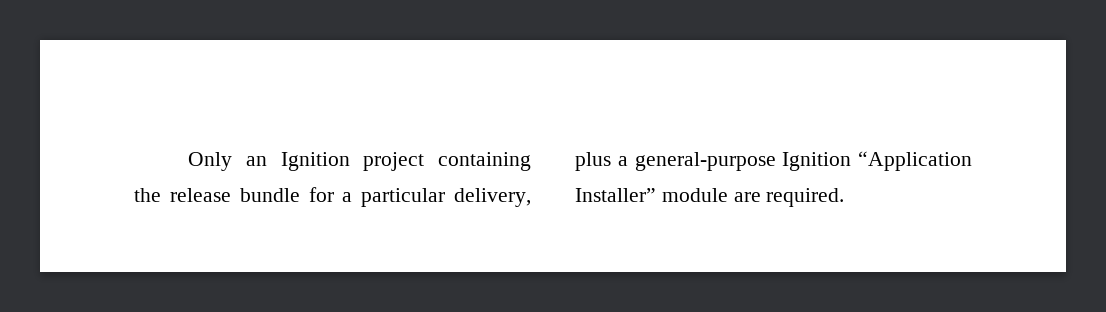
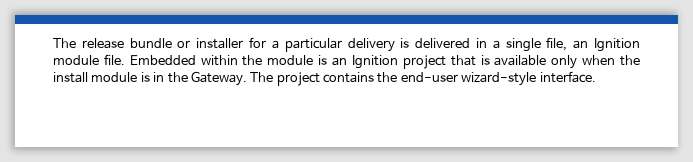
- Only an Ignition project containing the release bundle for a particular delivery, plus a general-purpose Ignition “Application Installer” module are required.
+ The release bundle or installer for a particular delivery is delivered in a single file, an Ignition module file. Embedded within the module is an Ignition project that is available only when the install module is in the Gateway. The project contains the end-user wizard-style interface.

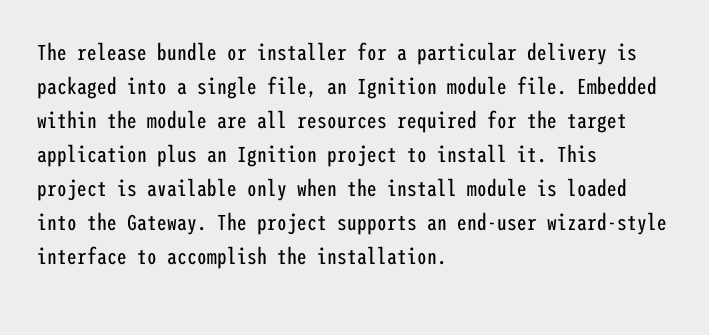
- The release bundle or installer for a particular delivery is delivered in a single file, an Ignition module file.
+ The release bundle or installer for a particular delivery is packaged into a single file, an Ignition module file.
- Embedded within the module is an Ignition project that is available only when the install module is in the Gateway.
+ Embedded within the module are all resources required for the target application plus an Ignition project to install it. This project is available only when the install module is loaded into the Gateway.
- The project contains the end-user wizard-style interface.
+ The project supports an end-user wizard-style interface to accomplish the installation.

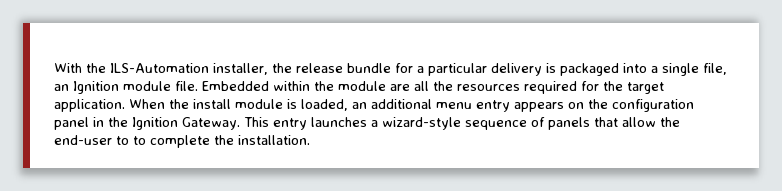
- The release bundle or installer for a particular delivery is packaged into a single file, an Ignition module file.
+ With the ILS-Automation installer, the release bundle for a particular delivery is packaged into a single file, an Ignition module file.
- Embedded within the module are all resources required for the target application plus an Ignition project to install it. This project is available only when the install module is loaded into the Gateway. The project supports an end-user wizard-style interface to accomplish the installation.
+ Embedded within the module are all the resources required for the target application. When the install module is loaded, an additional menu entry appears on the configuration panel in the Ignition Gateway. This entry launches a wizard-style sequence of panels that allow the end-user to to complete the installation.

